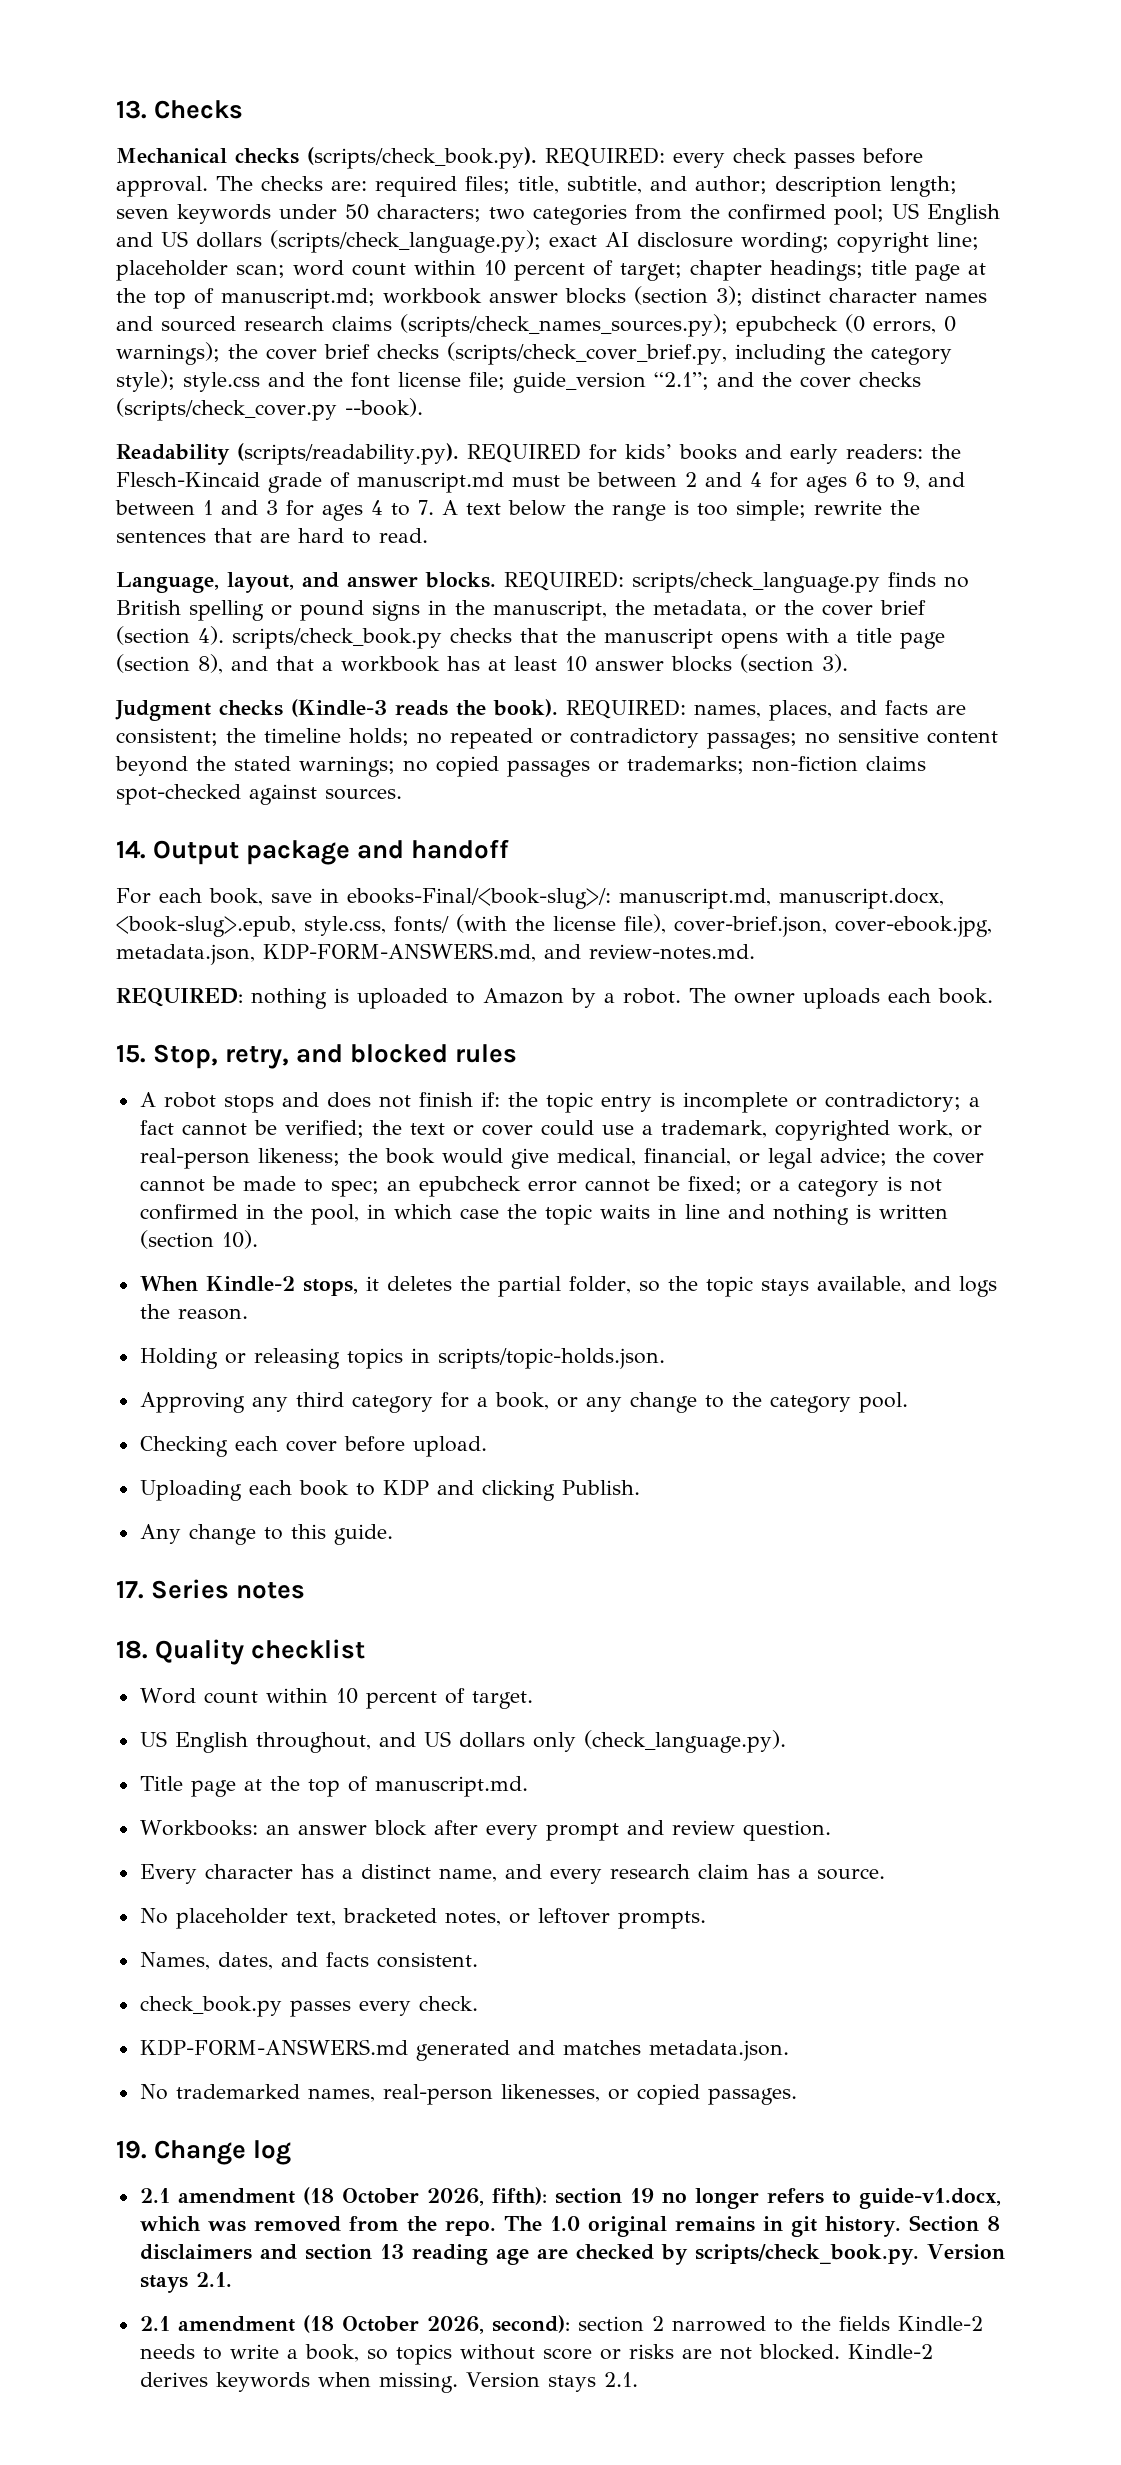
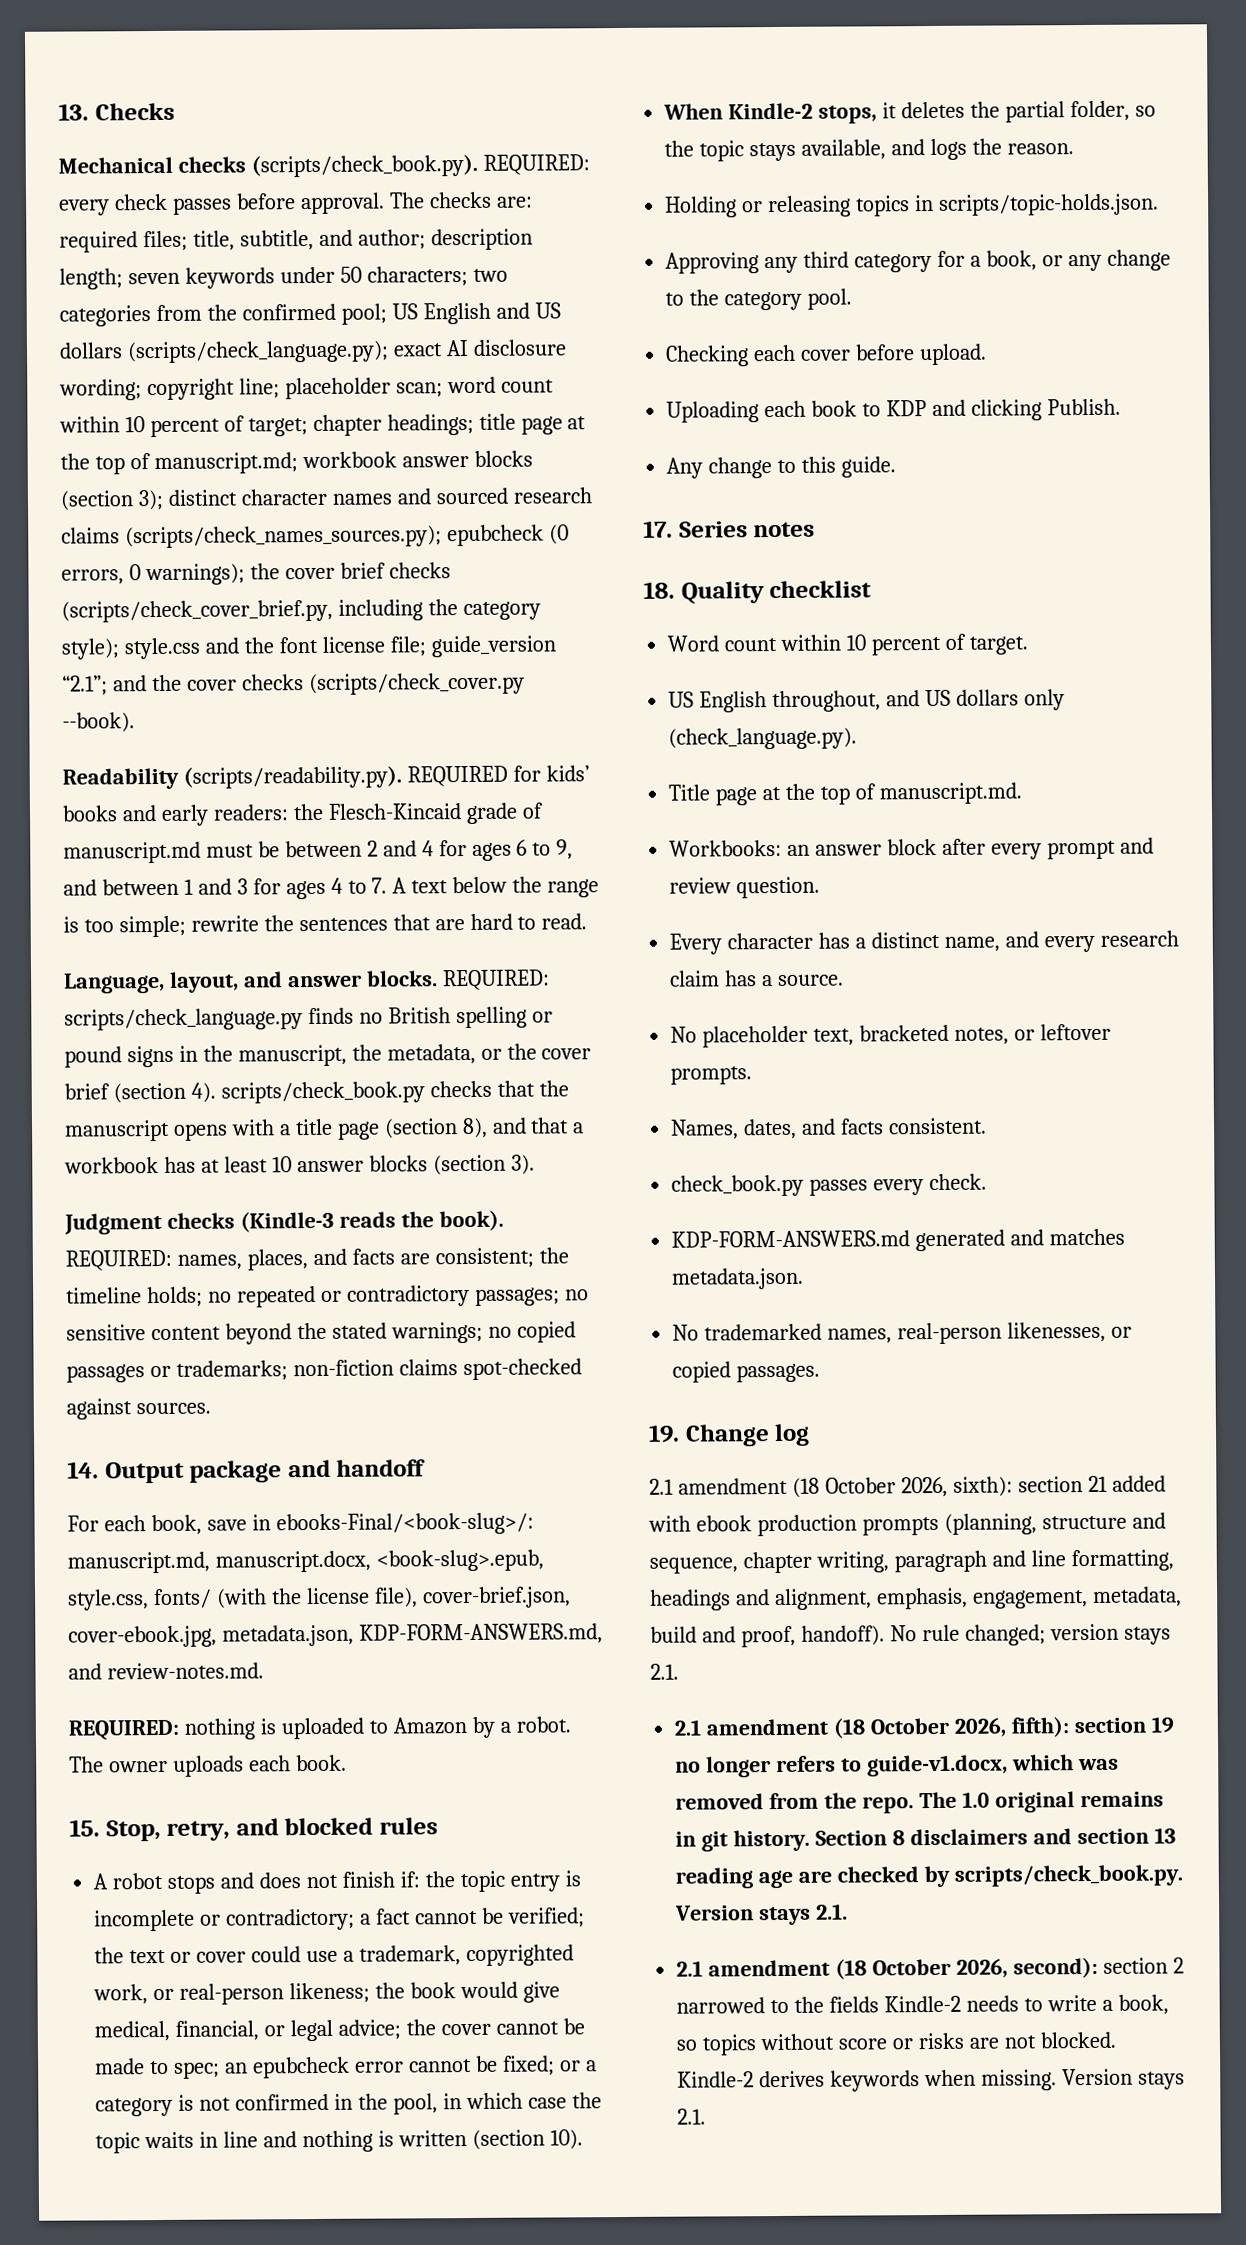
+ 2.1 amendment (18 October 2026, sixth): section 21 added with ebook production prompts (planning, structure and sequence, chapter writing, paragraph and line formatting, headings and alignment, emphasis, engagement, metadata, build and proof, handoff). No rule changed; version stays 2.1.

